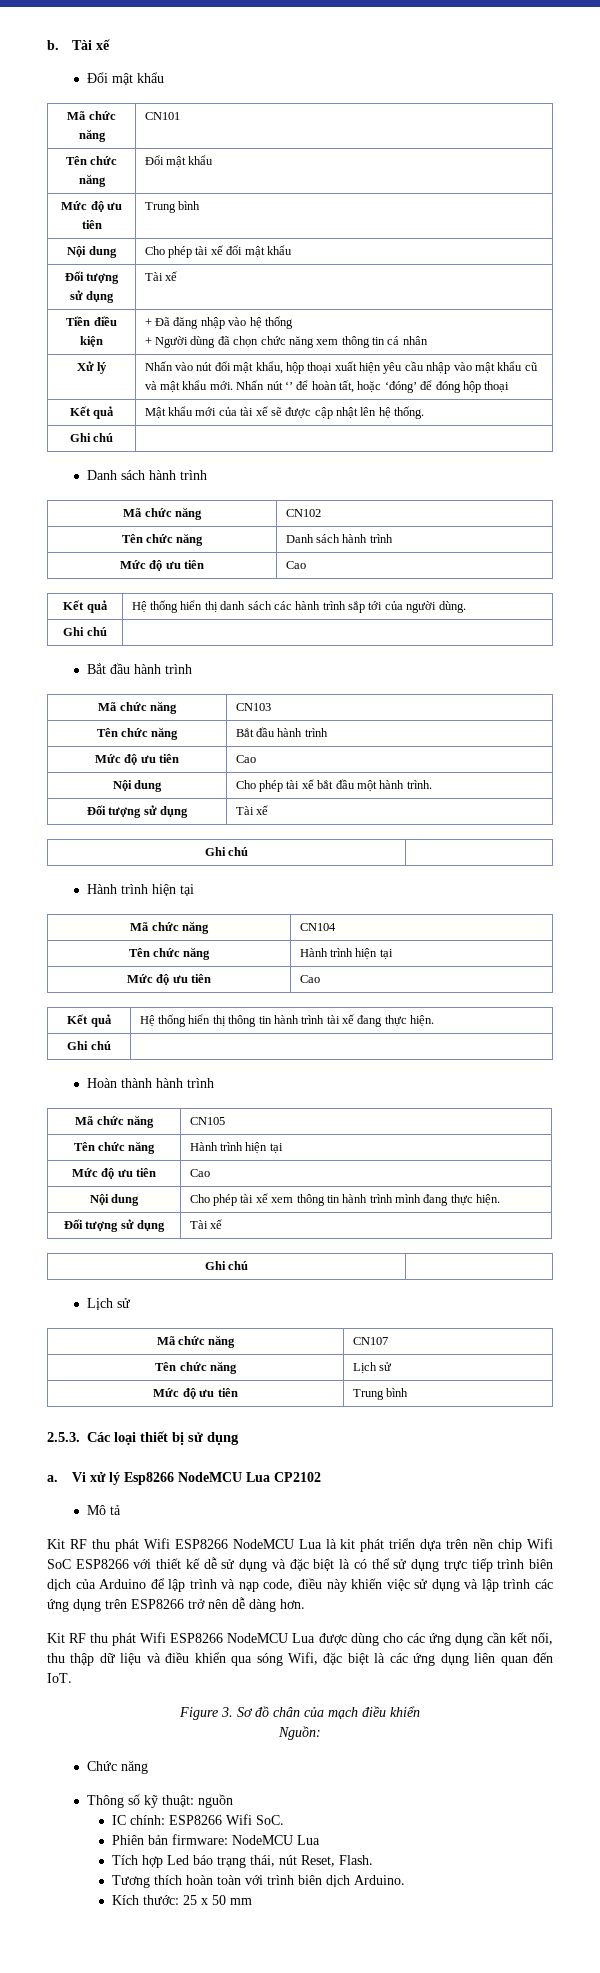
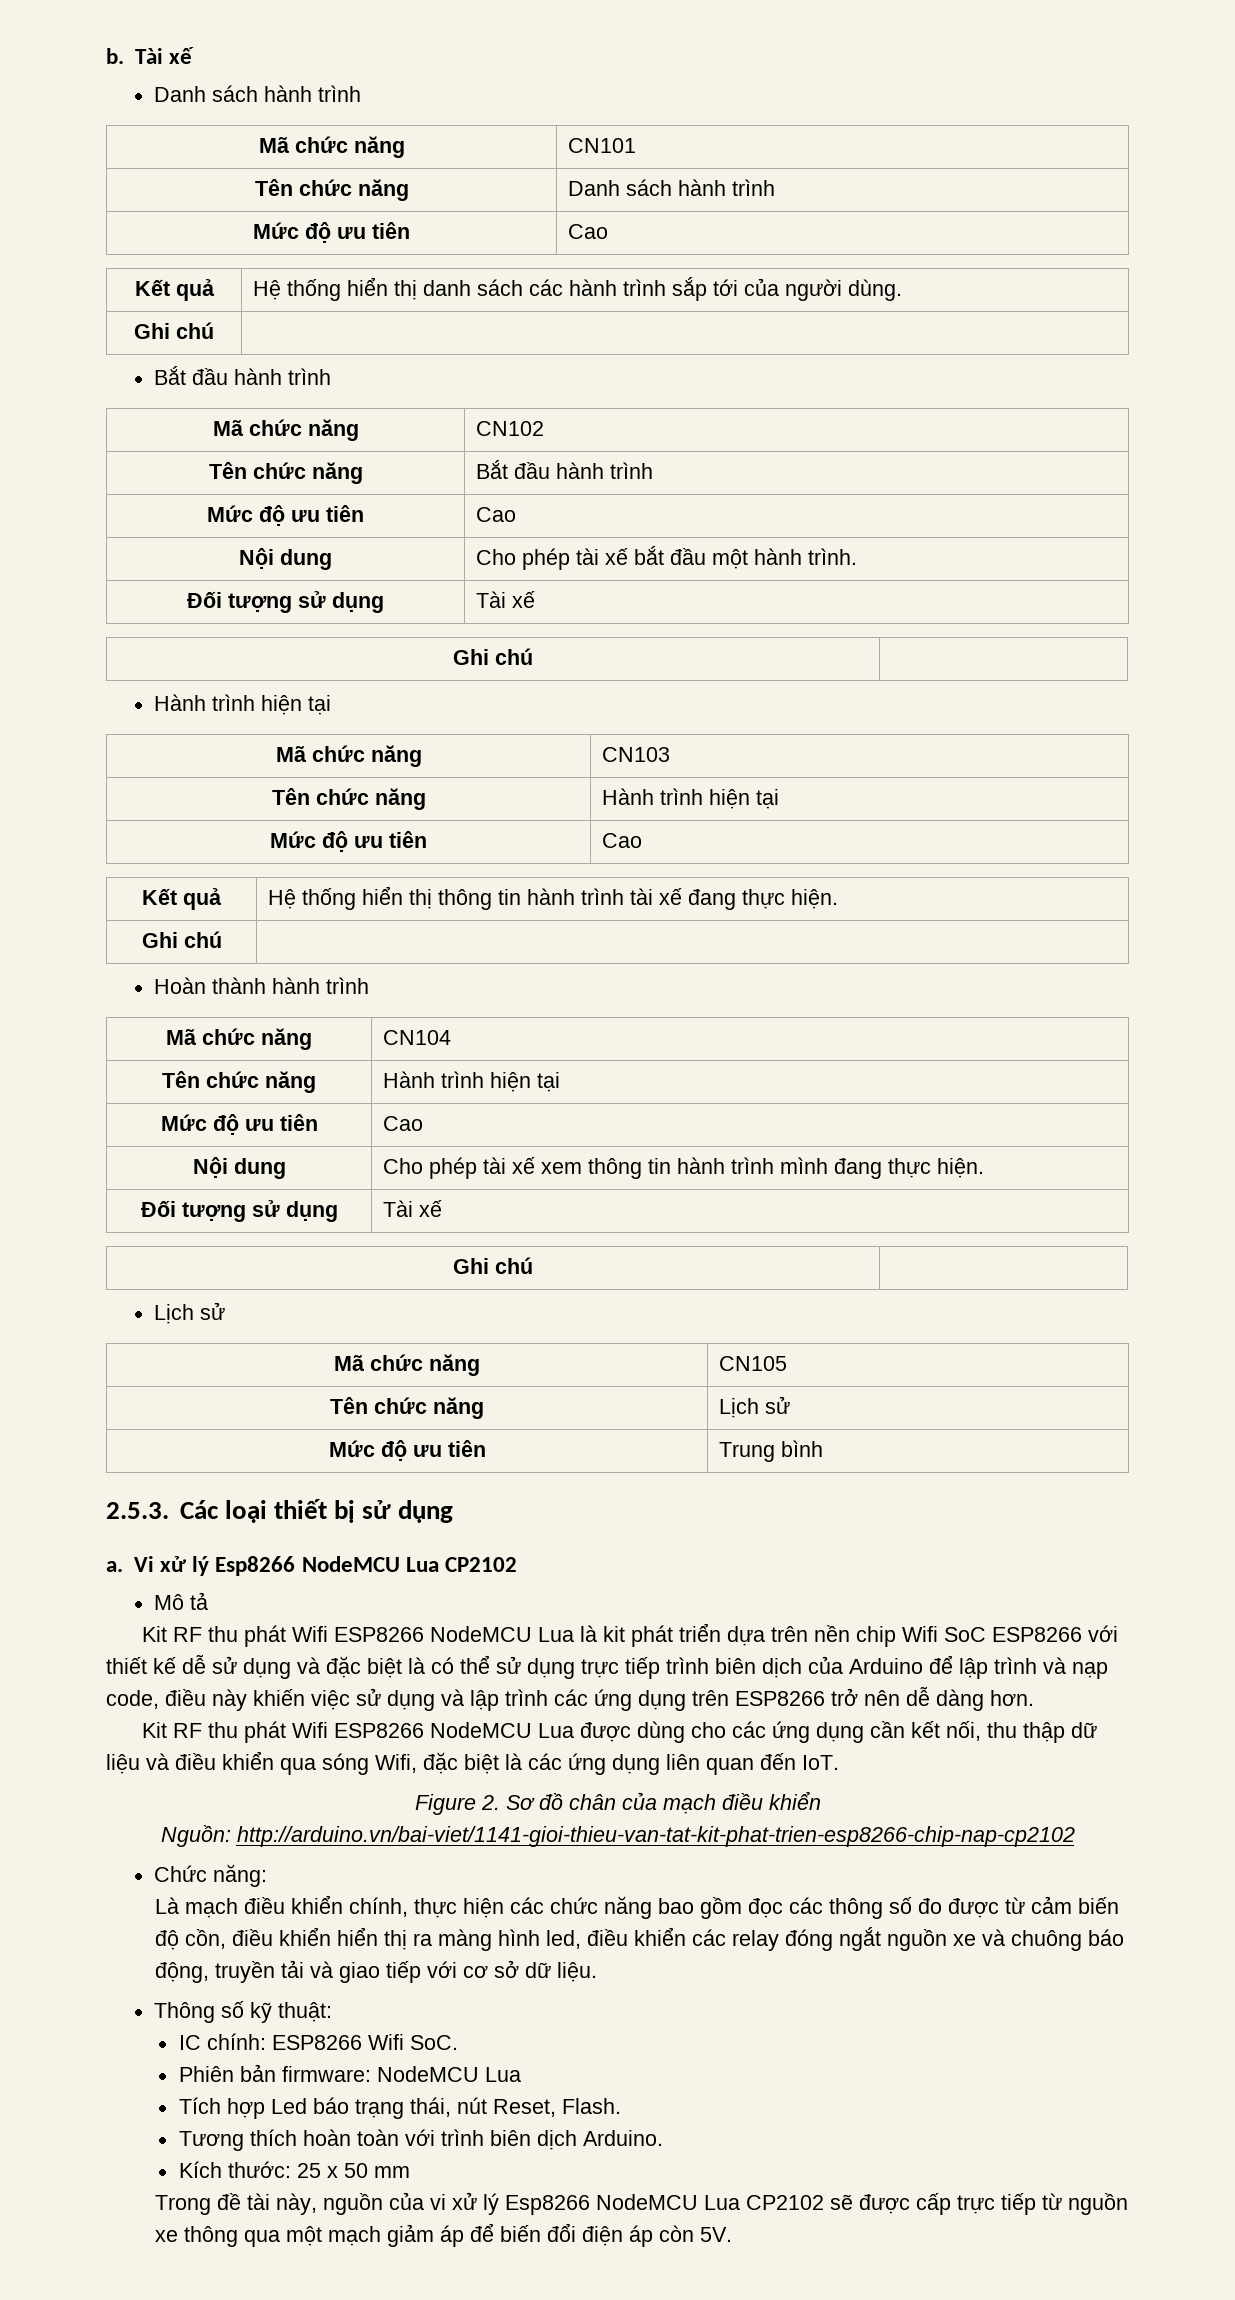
  b. Tài xế
- Đổi mật khẩu
- Mã chức năng | CN101
- Tên chức năng | Đổi mật khẩu
- Mức độ ưu tiên | Trung bình
- Nội dung | Cho phép tài xế đổi mật khẩu
- Đối tượng sử dụng | Tài xế
- Tiền điều kiện | + Đã đăng nhập vào hệ thống
- + Người dùng đã chọn chức năng xem thông tin cá nhân
- Xử lý | Nhấn vào nút đổi mật khẩu, hộp thoại xuất hiện yêu cầu nhập vào mật khẩu cũ và mật khẩu mới. Nhấn nút ‘’ để hoàn tất, hoặc ‘đóng’ để đóng hộp thoại
- Kết quả | Mật khẩu mới của tài xế sẽ được cập nhật lên hệ thống.
- Ghi chú |
- Mã chức năng | CN102
+ Mã chức năng | CN101
- Mã chức năng | CN103
+ Mã chức năng | CN102
- Mã chức năng | CN104
+ Mã chức năng | CN103
- Mã chức năng | CN105
+ Mã chức năng | CN104
- Mã chức năng | CN107
+ Mã chức năng | CN105
- Figure 3. Sơ đồ chân của mạch điều khiển
+ Figure 2. Sơ đồ chân của mạch điều khiển
- Nguồn:
+ Nguồn: http://arduino.vn/bai-viet/1141-gioi-thieu-van-tat-kit-phat-trien-esp8266-chip-nap-cp2102
- Chức năng
+ Chức năng:
+ Là mạch điều khiển chính, thực hiện các chức năng bao gồm đọc các thông số đo được từ cảm biến độ cồn, điều khiển hiển thị ra màng hình led, điều khiển các relay đóng ngắt nguồn xe và chuông báo động, truyền tải và giao tiếp với cơ sở dữ liệu.
- Thông số kỹ thuật: nguồn
+ Thông số kỹ thuật:
+ Trong đề tài này, nguồn của vi xử lý Esp8266 NodeMCU Lua CP2102 sẽ được cấp trực tiếp từ nguồn xe thông qua một mạch giảm áp để biến đổi điện áp còn 5V.

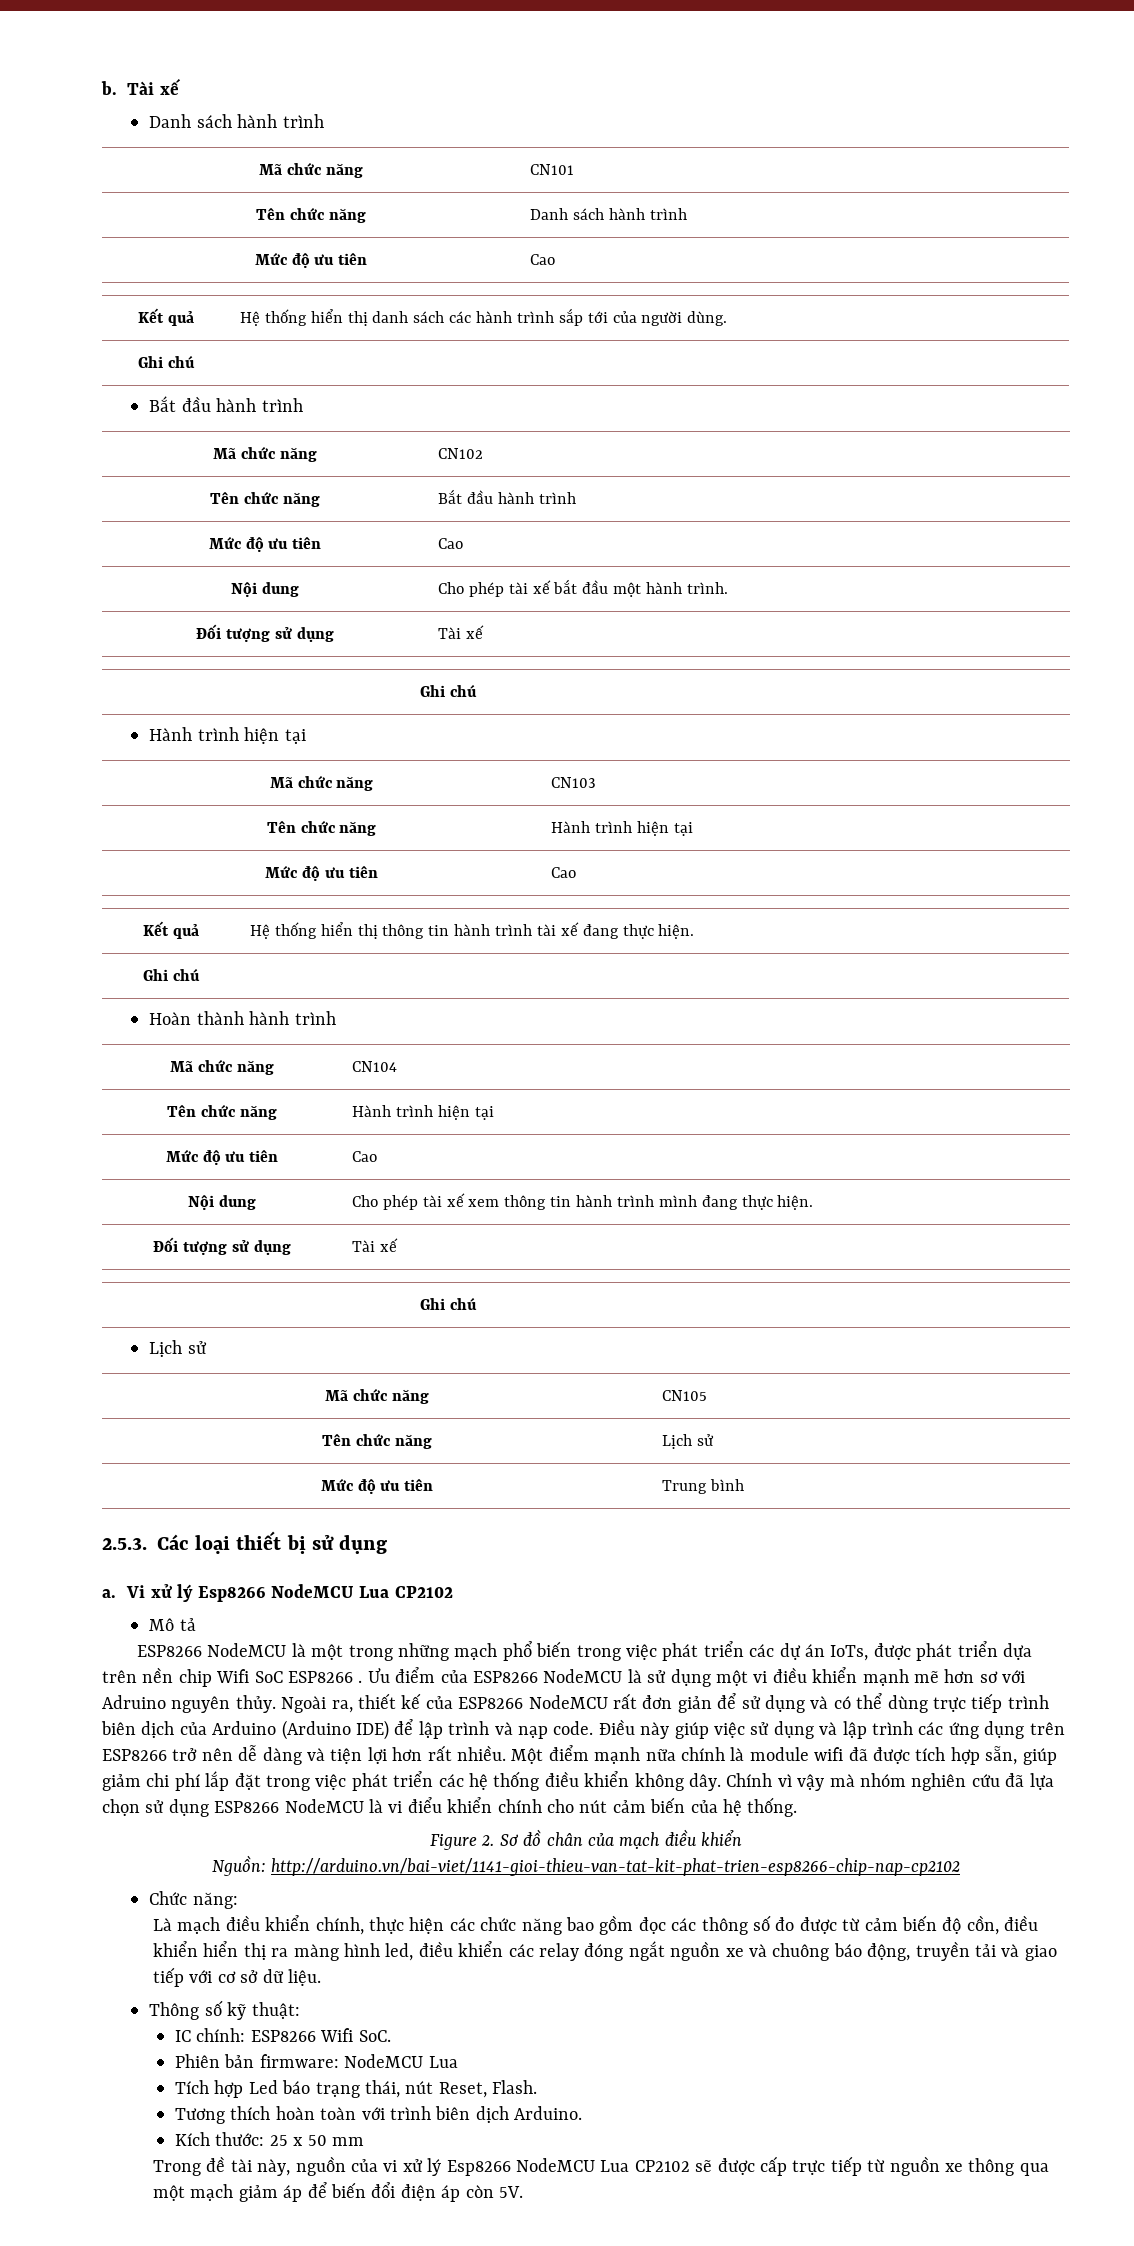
- Kit RF thu phát Wifi ESP8266 NodeMCU Lua là kit phát triển dựa trên nền chip Wifi SoC ESP8266 với thiết kế dễ sử dụng và đặc biệt là có thể sử dụng trực tiếp trình biên dịch của Arduino để lập trình và nạp code, điều này khiến việc sử dụng và lập trình các ứng dụng trên ESP8266 trở nên dễ dàng hơn.
- Kit RF thu phát Wifi ESP8266 NodeMCU Lua được dùng cho các ứng dụng cần kết nối, thu thập dữ liệu và điều khiển qua sóng Wifi, đặc biệt là các ứng dụng liên quan đến IoT.
+ ESP8266 NodeMCU là một trong những mạch phổ biến trong việc phát triển các dự án IoTs, được phát triển dựa trên nền chip Wifi SoC ESP8266 . Ưu điểm của ESP8266 NodeMCU là sử dụng một vi điều khiển mạnh mẽ hơn sơ với Adruino nguyên thủy. Ngoài ra, thiết kế của ESP8266 NodeMCU rất đơn giản để sử dụng và có thể dùng trực tiếp trình biên dịch của Arduino (Arduino IDE) để lập trình và nạp code. Điều này giúp việc sử dụng và lập trình các ứng dụng trên ESP8266 trở nên dễ dàng và tiện lợi hơn rất nhiều. Một điểm mạnh nữa chính là module wifi đã được tích hợp sẵn, giúp giảm chi phí lắp đặt trong việc phát triển các hệ thống điều khiển không dây. Chính vì vậy mà nhóm nghiên cứu đã lựa chọn sử dụng ESP8266 NodeMCU là vi điểu khiển chính cho nút cảm biến của hệ thống.

